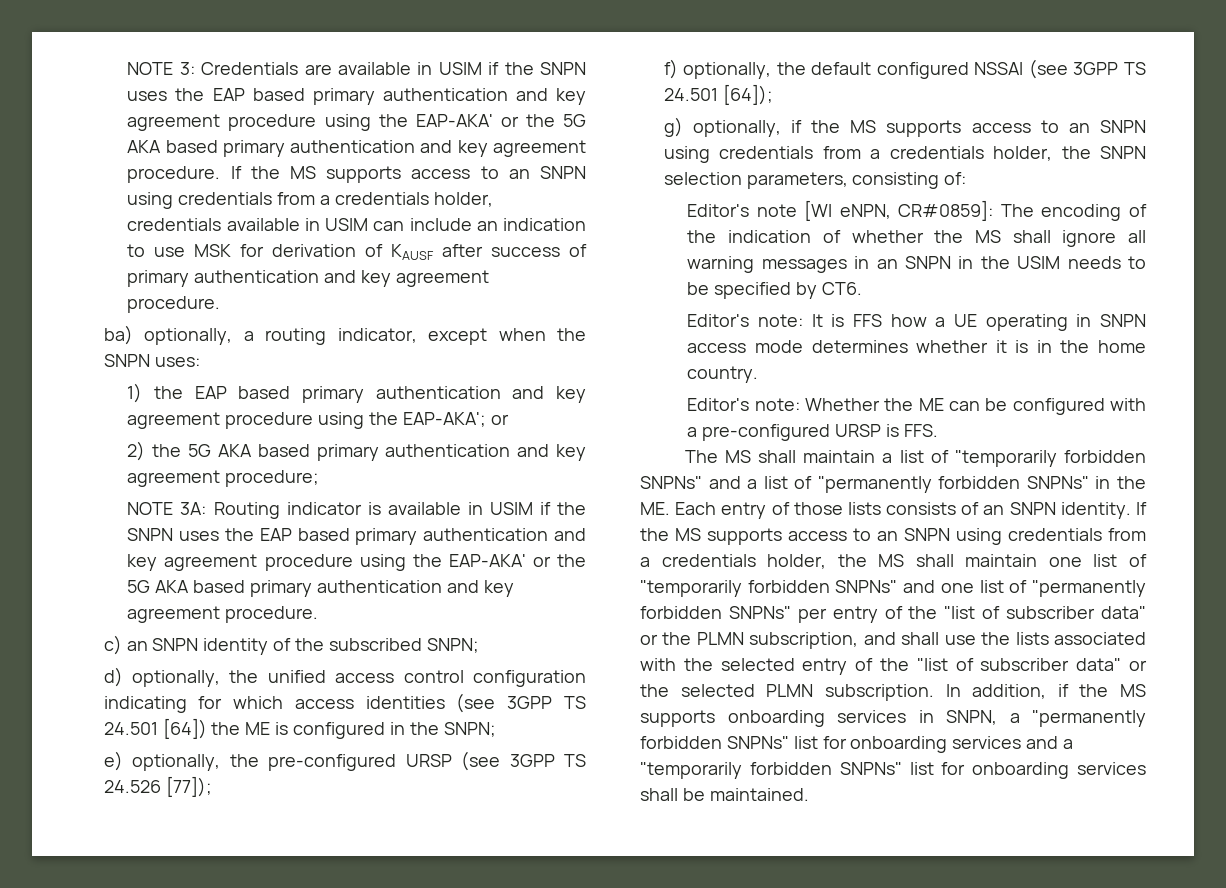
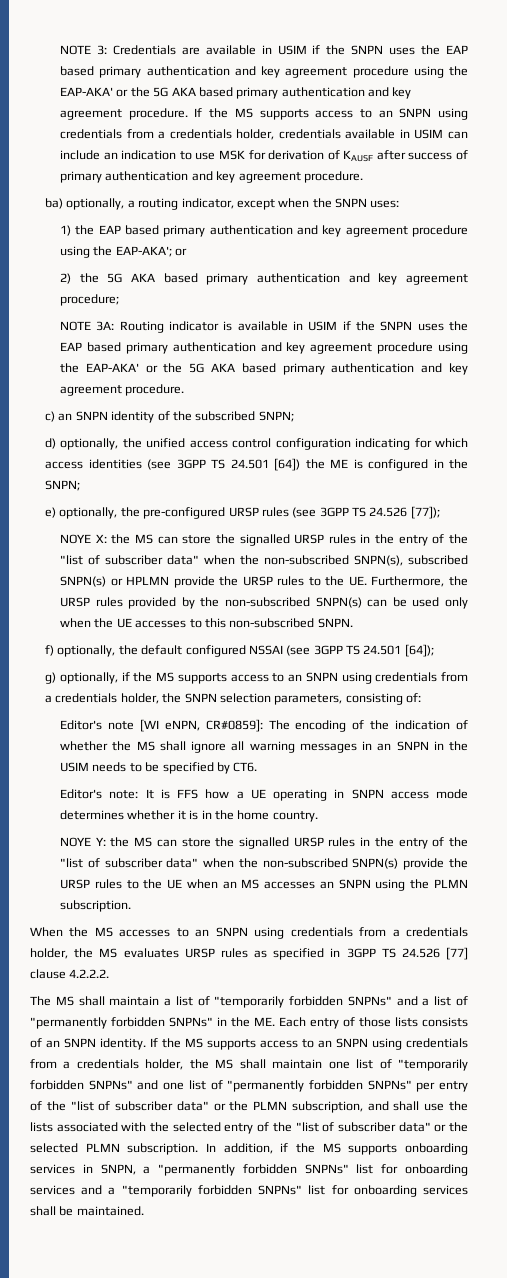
- e) optionally, the pre-configured URSP (see 3GPP TS 24.526 [77]);
+ e) optionally, the pre-configured URSP rules (see 3GPP TS 24.526 [77]);
+ NOYE X: the MS can store the signalled URSP rules in the entry of the "list of subscriber data" when the non-subscribed SNPN(s), subscribed SNPN(s) or HPLMN provide the URSP rules to the UE. Furthermore, the URSP rules provided by the non-subscribed SNPN(s) can be used only when the UE accesses to this non-subscribed SNPN.
- Editor's note: Whether the ME can be configured with a pre-configured URSP is FFS.
+ NOYE Y: the MS can store the signalled URSP rules in the entry of the "list of subscriber data" when the non-subscribed SNPN(s) provide the URSP rules to the UE when an MS accesses an SNPN using the PLMN subscription.
+ When the MS accesses to an SNPN using credentials from a credentials holder, the MS evaluates URSP rules as specified in 3GPP TS 24.526 [77] clause 4.2.2.2.

